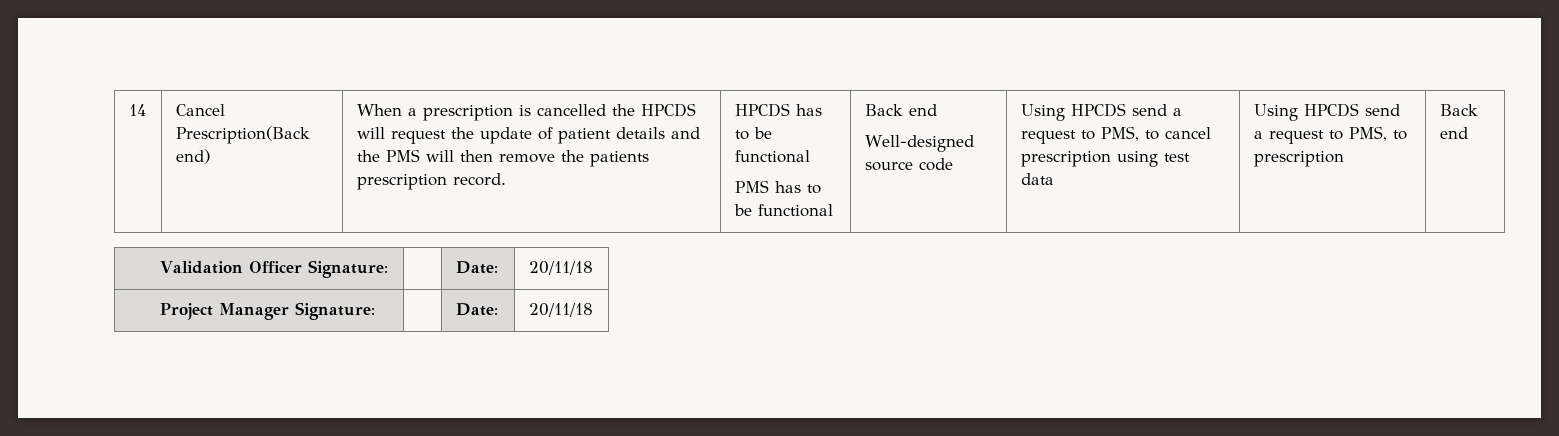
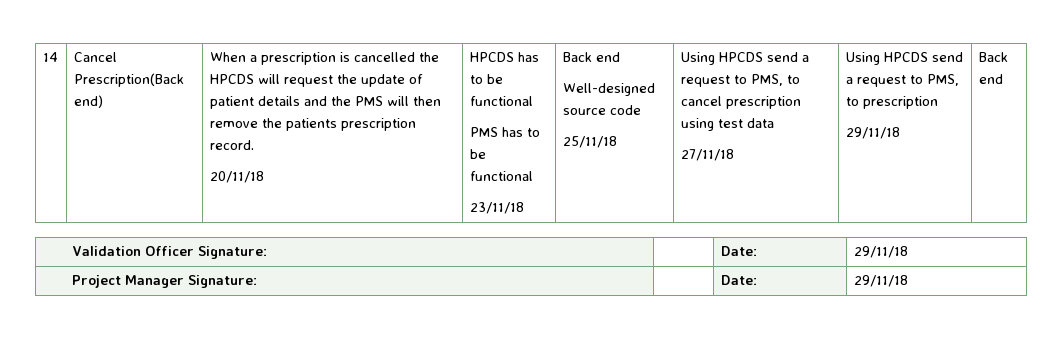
+ 20/11/18
+ 23/11/18
+ 25/11/18
+ 27/11/18
  Using HPCDS send a request to PMS, to prescription
+ 29/11/18
- Validation Officer Signature: | | Date: | 20/11/18
+ Validation Officer Signature: | | Date: | 29/11/18
- Project Manager Signature: | | Date: | 20/11/18
+ Project Manager Signature: | | Date: | 29/11/18

